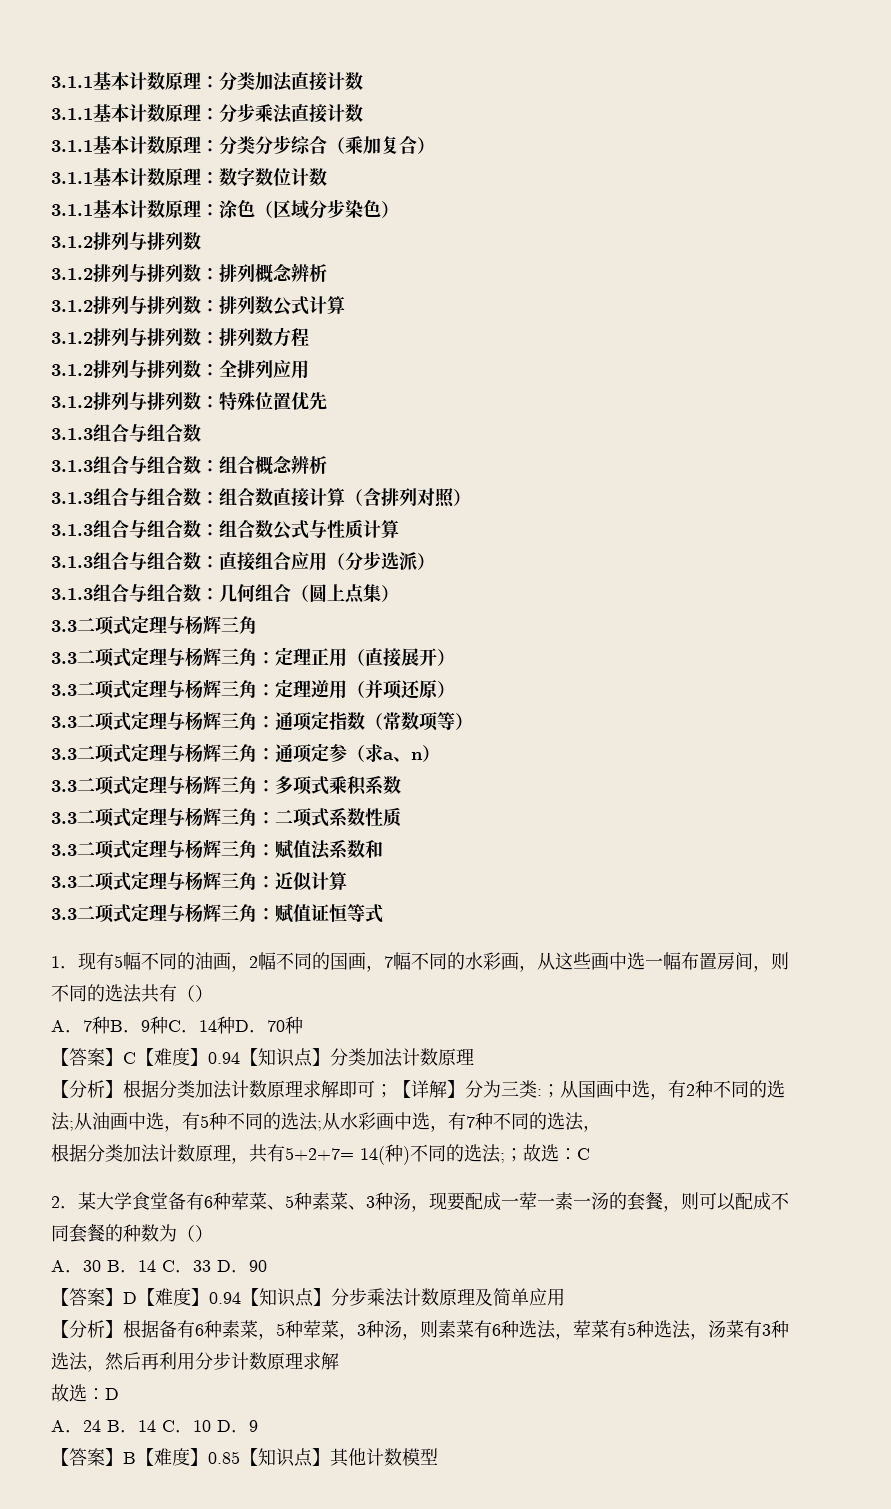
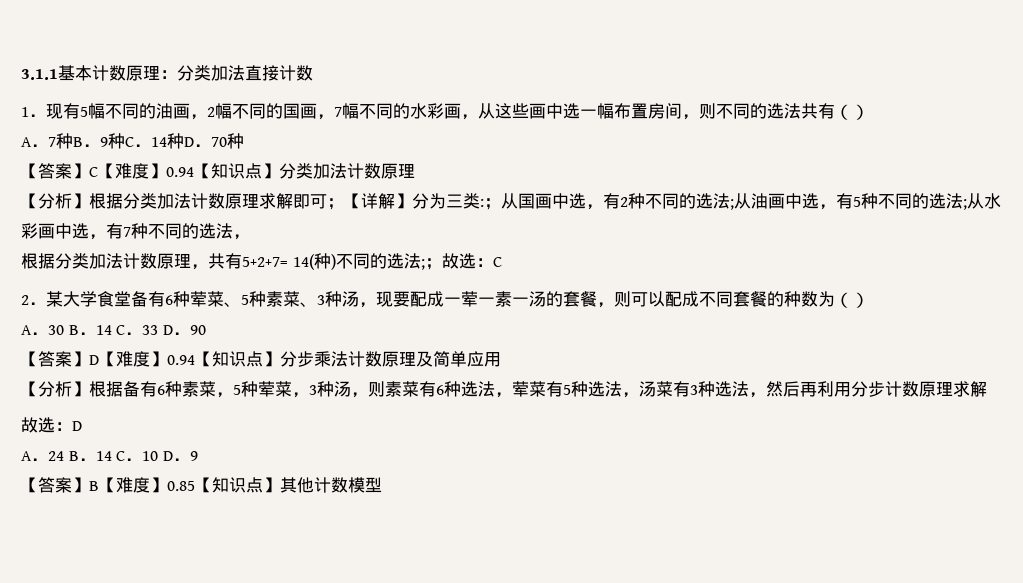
- 3.1.1基本计数原理：分步乘法直接计数
- 3.1.1基本计数原理：分类分步综合（乘加复合）
- 3.1.1基本计数原理：数字数位计数
- 3.1.1基本计数原理：涂色（区域分步染色）
- 3.1.2排列与排列数
- 3.1.2排列与排列数：排列概念辨析
- 3.1.2排列与排列数：排列数公式计算
- 3.1.2排列与排列数：排列数方程
- 3.1.2排列与排列数：全排列应用
- 3.1.2排列与排列数：特殊位置优先
- 3.1.3组合与组合数
- 3.1.3组合与组合数：组合概念辨析
- 3.1.3组合与组合数：组合数直接计算（含排列对照）
- 3.1.3组合与组合数：组合数公式与性质计算
- 3.1.3组合与组合数：直接组合应用（分步选派）
- 3.1.3组合与组合数：几何组合（圆上点集）
- 3.3二项式定理与杨辉三角
- 3.3二项式定理与杨辉三角：定理正用（直接展开）
- 3.3二项式定理与杨辉三角：定理逆用（并项还原）
- 3.3二项式定理与杨辉三角：通项定指数（常数项等）
- 3.3二项式定理与杨辉三角：通项定参（求a、n）
- 3.3二项式定理与杨辉三角：多项式乘积系数
- 3.3二项式定理与杨辉三角：二项式系数性质
- 3.3二项式定理与杨辉三角：赋值法系数和
- 3.3二项式定理与杨辉三角：近似计算
- 3.3二项式定理与杨辉三角：赋值证恒等式

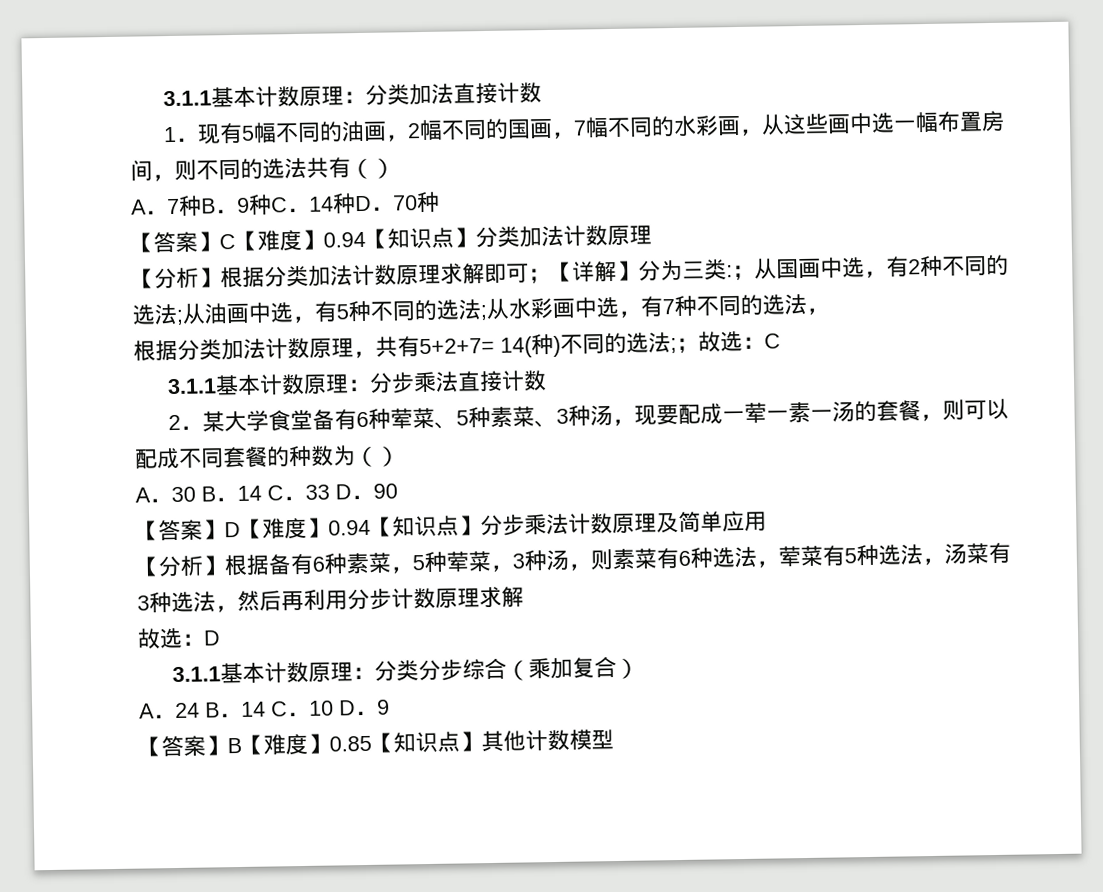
+ 3.1.1基本计数原理：分步乘法直接计数
+ 3.1.1基本计数原理：分类分步综合（乘加复合）

